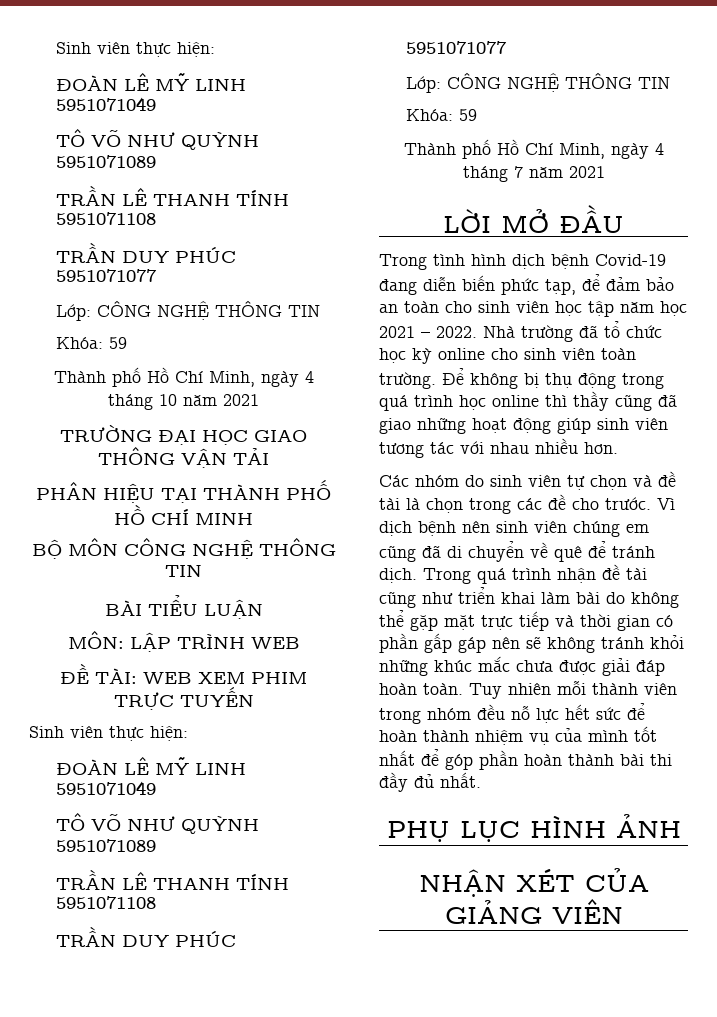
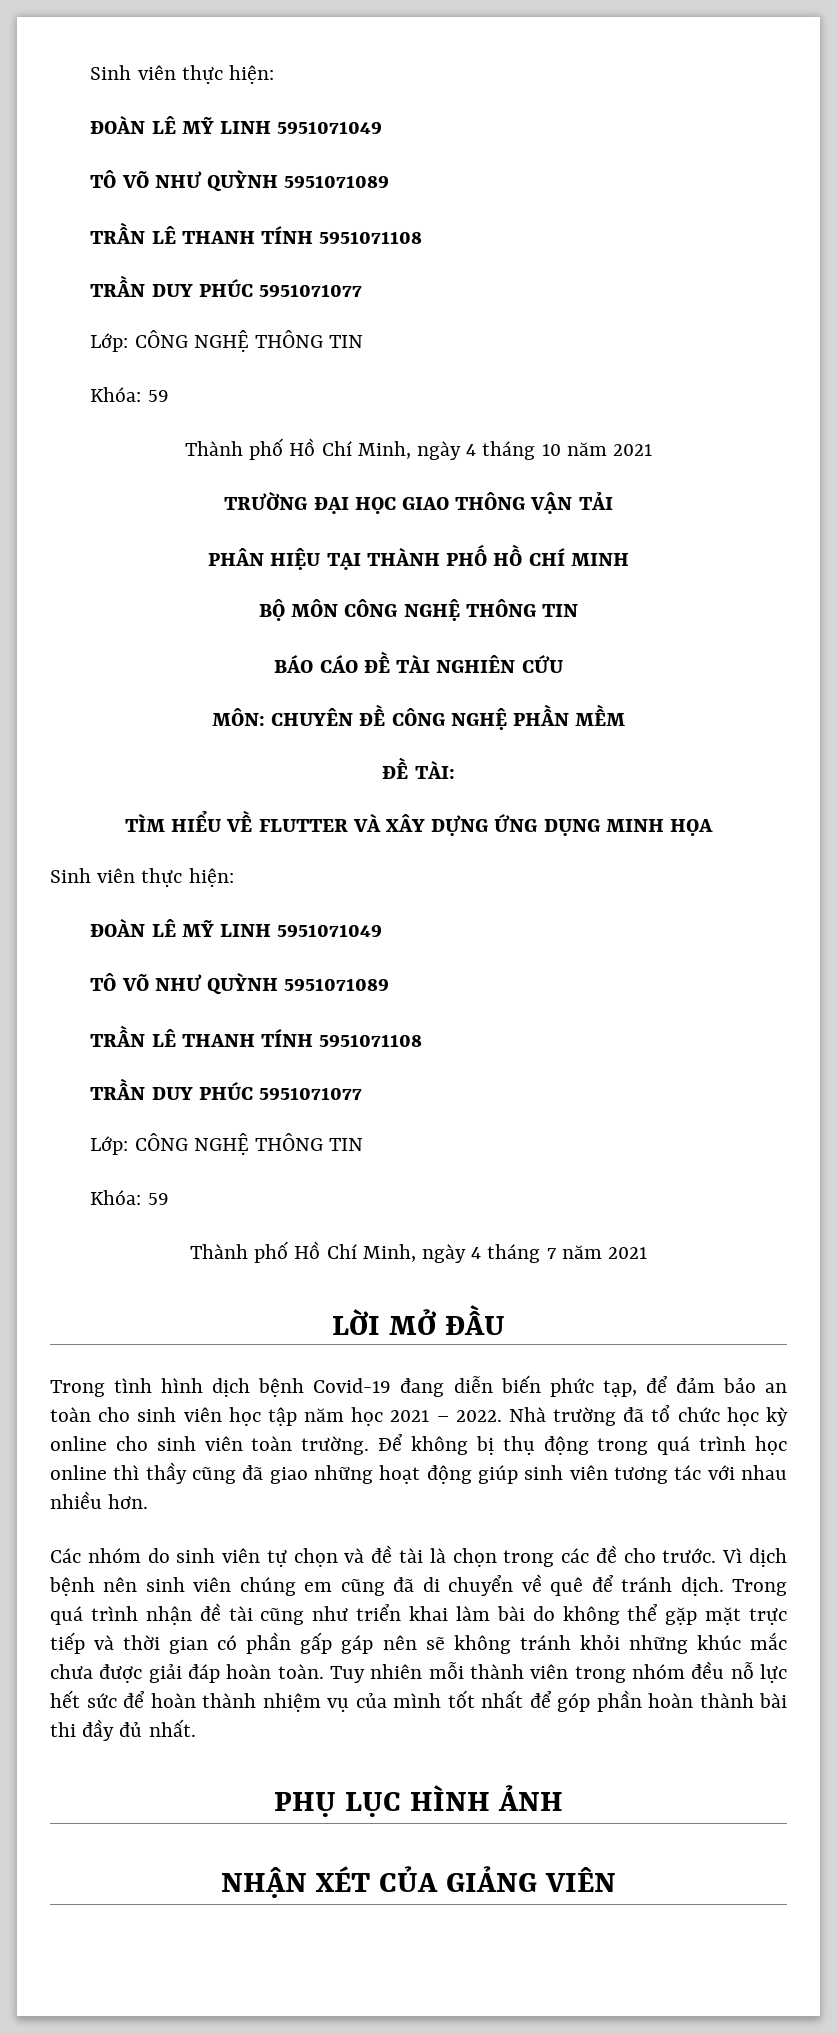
- BÀI TIỂU LUẬN
- MÔN: LẬP TRÌNH WEB
- ĐỀ TÀI: WEB XEM PHIM TRỰC TUYẾN
+ BÁO CÁO ĐỀ TÀI NGHIÊN CỨU
+ MÔN: CHUYÊN ĐỀ CÔNG NGHỆ PHẦN MỀM
+ ĐỀ TÀI:
+ TÌM HIỂU VỀ FLUTTER VÀ XÂY DỰNG ỨNG DỤNG MINH HỌA

